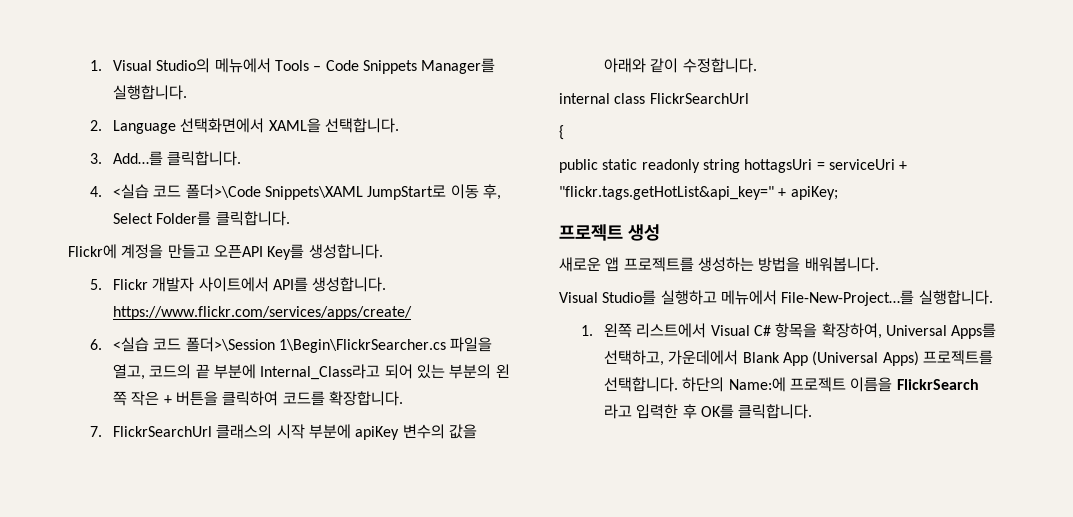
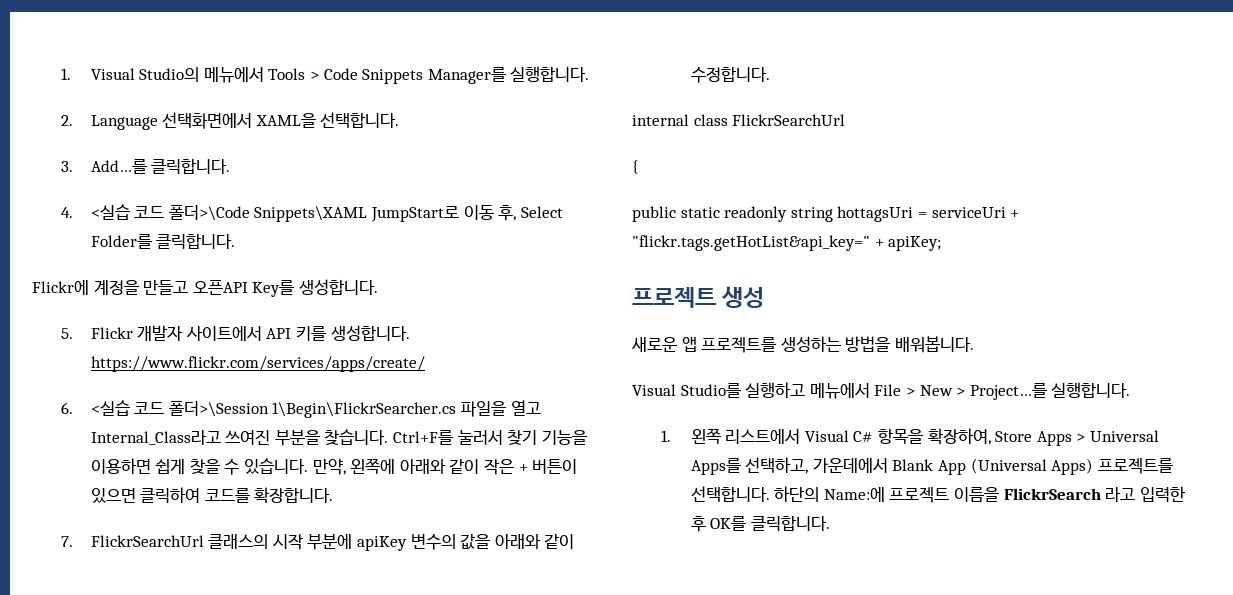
- 1. Visual Studio의 메뉴에서 Tools – Code Snippets Manager를 실행합니다.
+ 1. Visual Studio의 메뉴에서 Tools > Code Snippets Manager를 실행합니다.
- 5. Flickr 개발자 사이트에서 API를 생성합니다. https://www.flickr.com/services/apps/create/
+ 5. Flickr 개발자 사이트에서 API 키를 생성합니다. https://www.flickr.com/services/apps/create/
- 6. <실습 코드 폴더>\Session 1\Begin\FlickrSearcher.cs 파일을 열고, 코드의 끝 부분에 Internal_Class라고 되어 있는 부분의 왼 쪽 작은 + 버튼을 클릭하여 코드를 확장합니다.
+ 6. <실습 코드 폴더>\Session 1\Begin\FlickrSearcher.cs 파일을 열고 Internal_Class라고 쓰여진 부분을 찾습니다. Ctrl+F를 눌러서 찾기 기능을 이용하면 쉽게 찾을 수 있습니다. 만약, 왼쪽에 아래와 같이 작은 + 버튼이 있으면 클릭하여 코드를 확장합니다.
- Visual Studio를 실행하고 메뉴에서 File-New-Project…를 실행합니다.
+ Visual Studio를 실행하고 메뉴에서 File > New > Project…를 실행합니다.
- 1. 왼쪽 리스트에서 Visual C# 항목을 확장하여, Universal Apps를 선택하고, 가운데에서 Blank App (Universal Apps) 프로젝트를 선택합니다.
+ 1. 왼쪽 리스트에서 Visual C# 항목을 확장하여, Store Apps > Universal Apps를 선택하고, 가운데에서 Blank App (Universal Apps) 프로젝트를 선택합니다.

